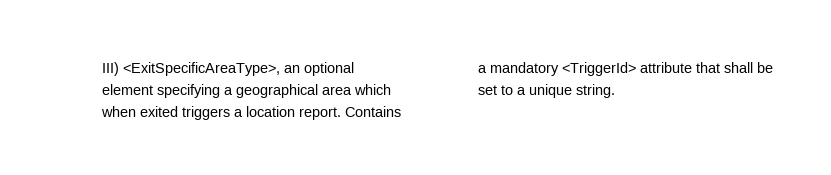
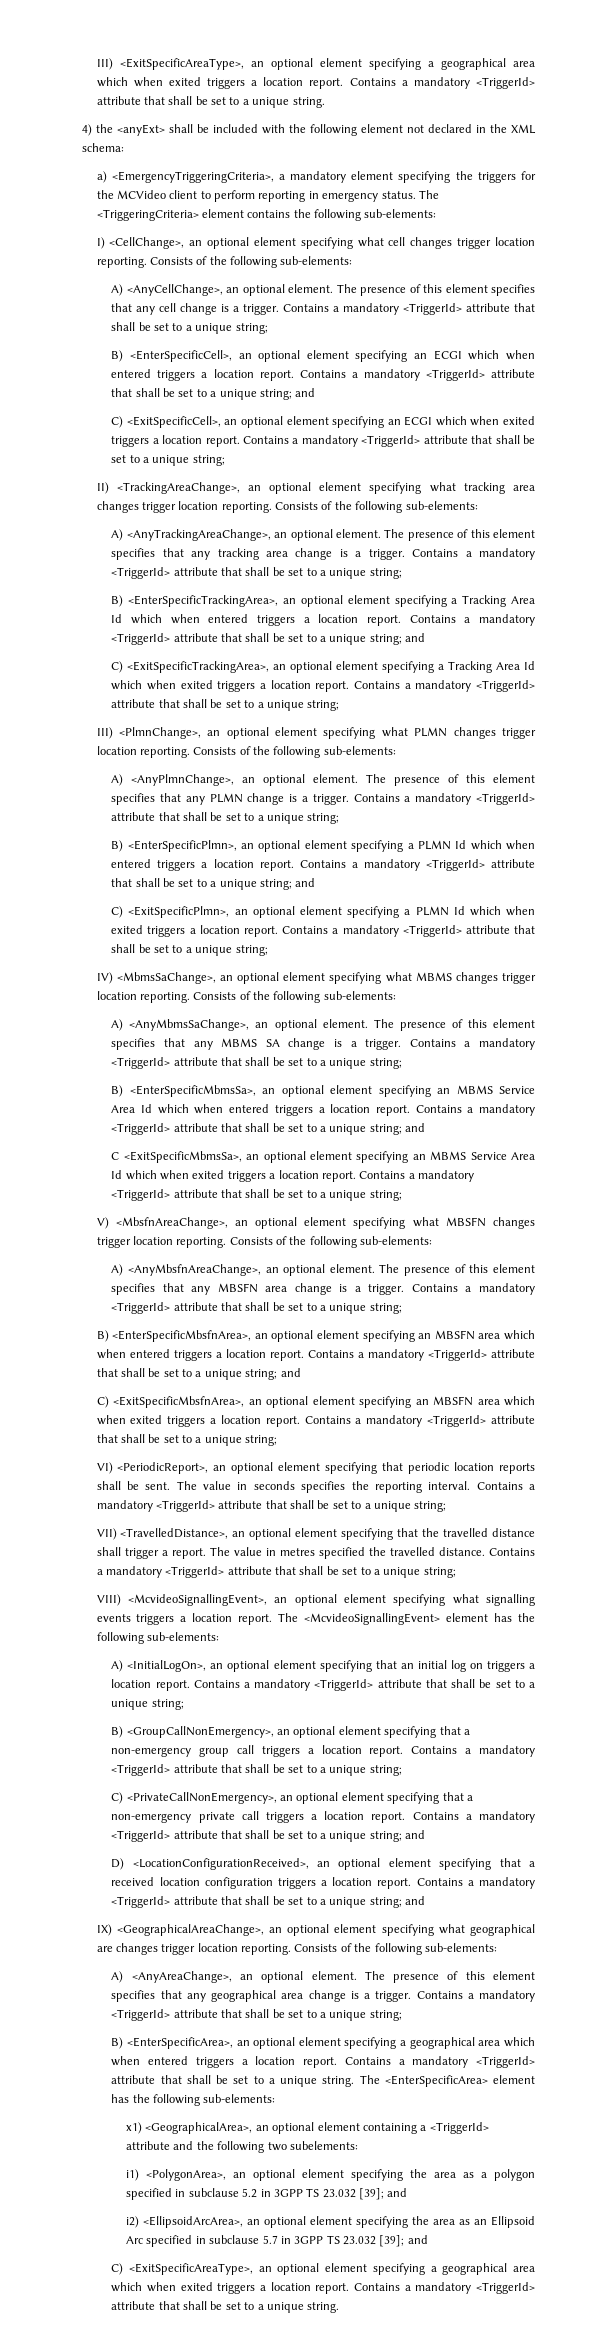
+ 4) the <anyExt> shall be included with the following element not declared in the XML schema:
+ a) <EmergencyTriggeringCriteria>, a mandatory element specifying the triggers for the MCVideo client to perform reporting in emergency status. The <TriggeringCriteria> element contains the following sub-elements:
+ I) <CellChange>, an optional element specifying what cell changes trigger location reporting. Consists of the following sub-elements:
+ A) <AnyCellChange>, an optional element. The presence of this element specifies that any cell change is a trigger. Contains a mandatory <TriggerId> attribute that shall be set to a unique string;
+ B) <EnterSpecificCell>, an optional element specifying an ECGI which when entered triggers a location report. Contains a mandatory <TriggerId> attribute that shall be set to a unique string; and
+ C) <ExitSpecificCell>, an optional element specifying an ECGI which when exited triggers a location report. Contains a mandatory <TriggerId> attribute that shall be set to a unique string;
+ II) <TrackingAreaChange>, an optional element specifying what tracking area changes trigger location reporting. Consists of the following sub-elements:
+ A) <AnyTrackingAreaChange>, an optional element. The presence of this element specifies that any tracking area change is a trigger. Contains a mandatory <TriggerId> attribute that shall be set to a unique string;
+ B) <EnterSpecificTrackingArea>, an optional element specifying a Tracking Area Id which when entered triggers a location report. Contains a mandatory <TriggerId> attribute that shall be set to a unique string; and
+ C) <ExitSpecificTrackingArea>, an optional element specifying a Tracking Area Id which when exited triggers a location report. Contains a mandatory <TriggerId> attribute that shall be set to a unique string;
+ III) <PlmnChange>, an optional element specifying what PLMN changes trigger location reporting. Consists of the following sub-elements:
+ A) <AnyPlmnChange>, an optional element. The presence of this element specifies that any PLMN change is a trigger. Contains a mandatory <TriggerId> attribute that shall be set to a unique string;
+ B) <EnterSpecificPlmn>, an optional element specifying a PLMN Id which when entered triggers a location report. Contains a mandatory <TriggerId> attribute that shall be set to a unique string; and
+ C) <ExitSpecificPlmn>, an optional element specifying a PLMN Id which when exited triggers a location report. Contains a mandatory <TriggerId> attribute that shall be set to a unique string;
+ IV) <MbmsSaChange>, an optional element specifying what MBMS changes trigger location reporting. Consists of the following sub-elements:
+ A) <AnyMbmsSaChange>, an optional element. The presence of this element specifies that any MBMS SA change is a trigger. Contains a mandatory <TriggerId> attribute that shall be set to a unique string;
+ B) <EnterSpecificMbmsSa>, an optional element specifying an MBMS Service Area Id which when entered triggers a location report. Contains a mandatory <TriggerId> attribute that shall be set to a unique string; and
+ C <ExitSpecificMbmsSa>, an optional element specifying an MBMS Service Area Id which when exited triggers a location report. Contains a mandatory <TriggerId> attribute that shall be set to a unique string;
+ V) <MbsfnAreaChange>, an optional element specifying what MBSFN changes trigger location reporting. Consists of the following sub-elements:
+ A) <AnyMbsfnAreaChange>, an optional element. The presence of this element specifies that any MBSFN area change is a trigger. Contains a mandatory <TriggerId> attribute that shall be set to a unique string;
+ B) <EnterSpecificMbsfnArea>, an optional element specifying an MBSFN area which when entered triggers a location report. Contains a mandatory <TriggerId> attribute that shall be set to a unique string; and
+ C) <ExitSpecificMbsfnArea>, an optional element specifying an MBSFN area which when exited triggers a location report. Contains a mandatory <TriggerId> attribute that shall be set to a unique string;
+ VI) <PeriodicReport>, an optional element specifying that periodic location reports shall be sent. The value in seconds specifies the reporting interval. Contains a mandatory <TriggerId> attribute that shall be set to a unique string;
+ VII) <TravelledDistance>, an optional element specifying that the travelled distance shall trigger a report. The value in metres specified the travelled distance. Contains a mandatory <TriggerId> attribute that shall be set to a unique string;
+ VIII) <McvideoSignallingEvent>, an optional element specifying what signalling events triggers a location report. The <McvideoSignallingEvent> element has the following sub-elements:
+ A) <InitialLogOn>, an optional element specifying that an initial log on triggers a location report. Contains a mandatory <TriggerId> attribute that shall be set to a unique string;
+ B) <GroupCallNonEmergency>, an optional element specifying that a non-emergency group call triggers a location report. Contains a mandatory <TriggerId> attribute that shall be set to a unique string;
+ C) <PrivateCallNonEmergency>, an optional element specifying that a non-emergency private call triggers a location report. Contains a mandatory <TriggerId> attribute that shall be set to a unique string; and
+ D) <LocationConfigurationReceived>, an optional element specifying that a received location configuration triggers a location report. Contains a mandatory <TriggerId> attribute that shall be set to a unique string; and
+ IX) <GeographicalAreaChange>, an optional element specifying what geographical are changes trigger location reporting. Consists of the following sub-elements:
+ A) <AnyAreaChange>, an optional element. The presence of this element specifies that any geographical area change is a trigger. Contains a mandatory <TriggerId> attribute that shall be set to a unique string;
+ B) <EnterSpecificArea>, an optional element specifying a geographical area which when entered triggers a location report. Contains a mandatory <TriggerId> attribute that shall be set to a unique string. The <EnterSpecificArea> element has the following sub-elements:
+ x1) <GeographicalArea>, an optional element containing a <TriggerId> attribute and the following two subelements:
+ i1) <PolygonArea>, an optional element specifying the area as a polygon specified in subclause 5.2 in 3GPP TS 23.032 [39]; and
+ i2) <EllipsoidArcArea>, an optional element specifying the area as an Ellipsoid Arc specified in subclause 5.7 in 3GPP TS 23.032 [39]; and
+ C) <ExitSpecificAreaType>, an optional element specifying a geographical area which when exited triggers a location report. Contains a mandatory <TriggerId> attribute that shall be set to a unique string.

